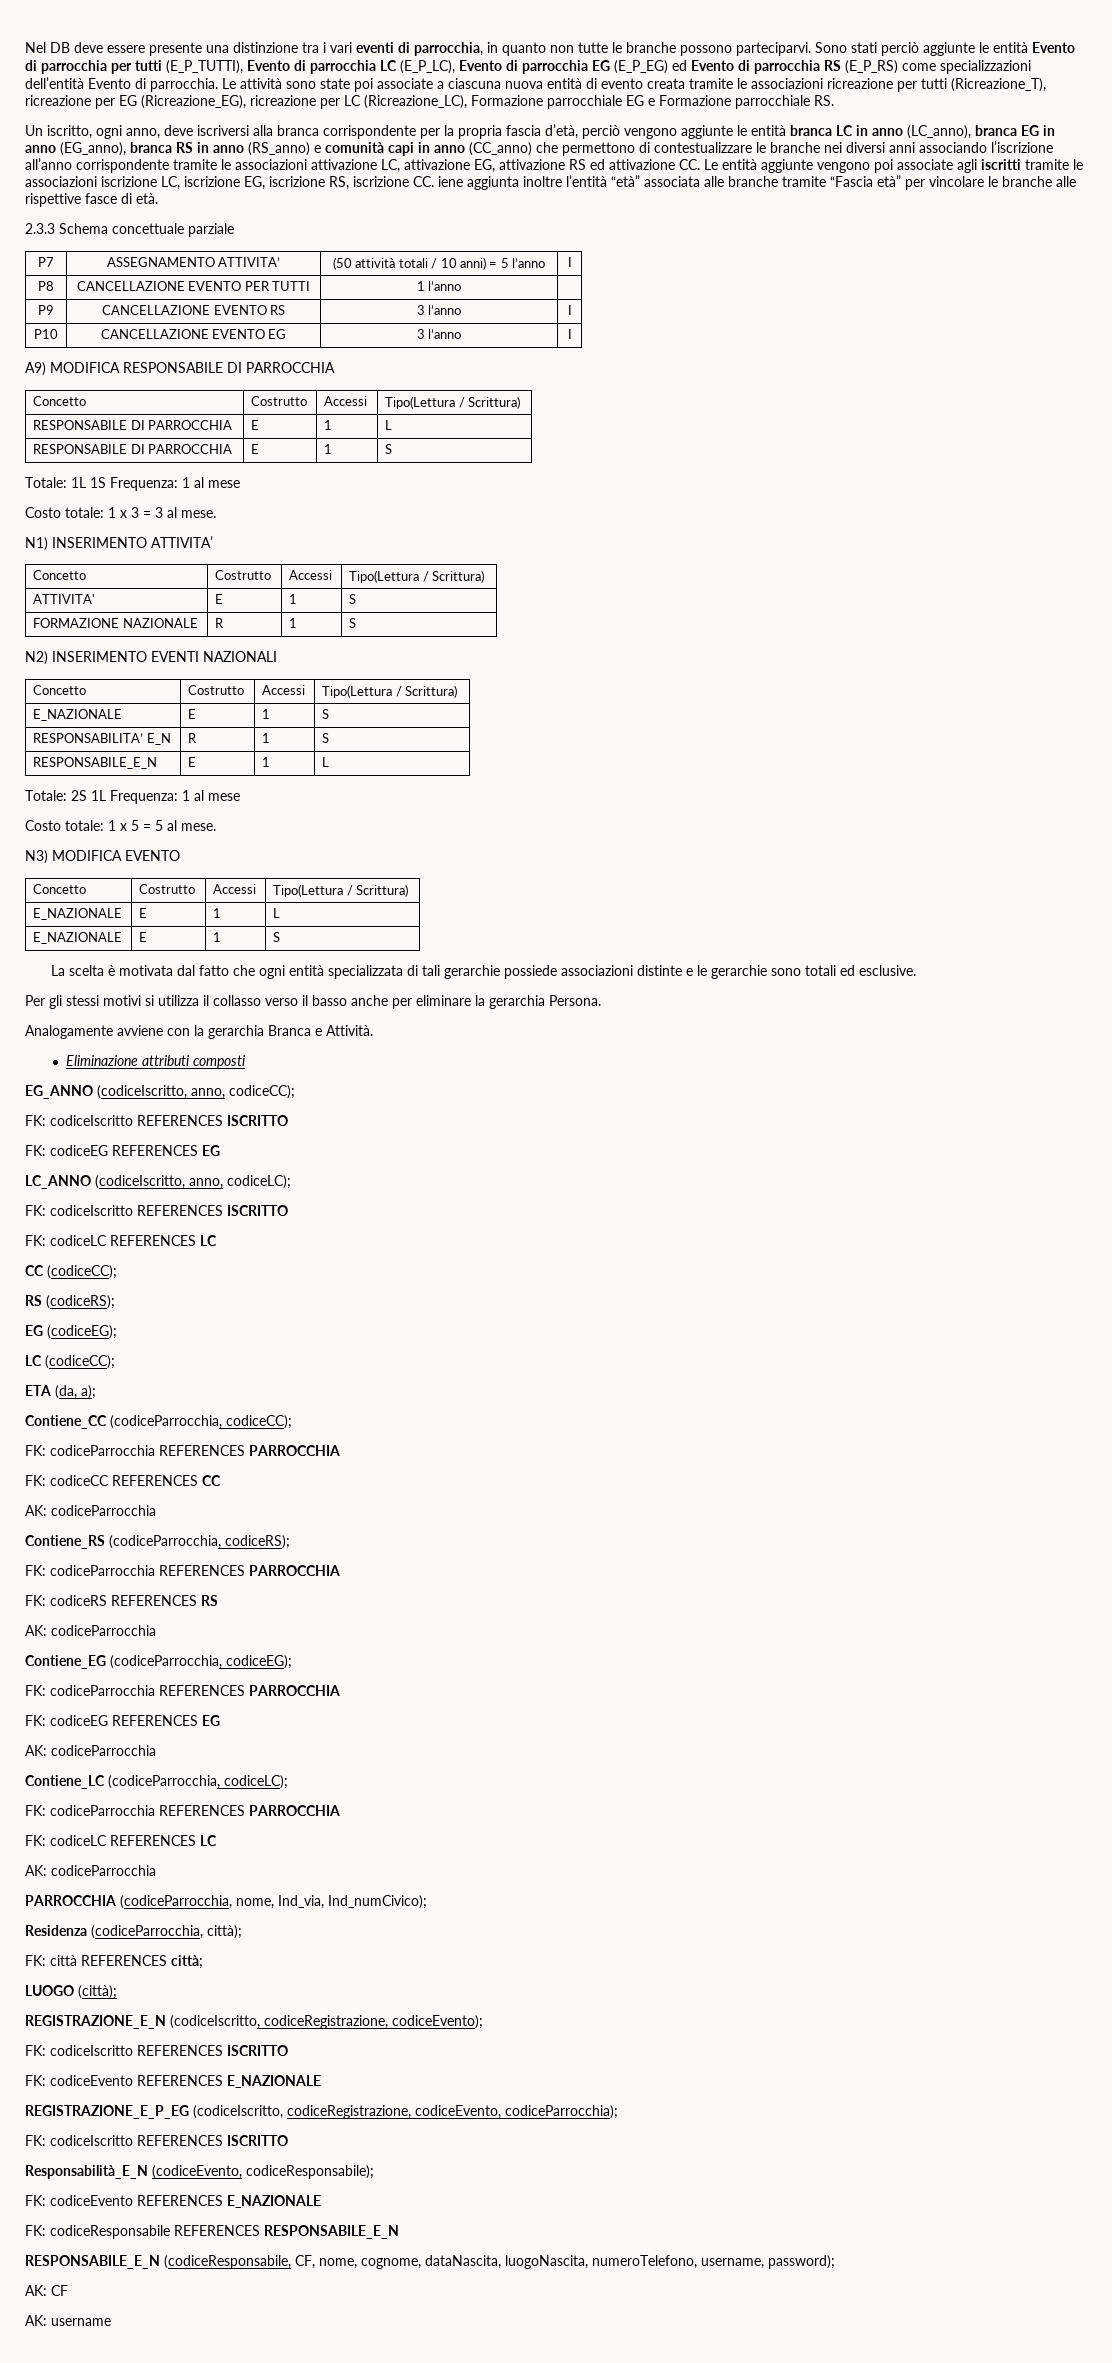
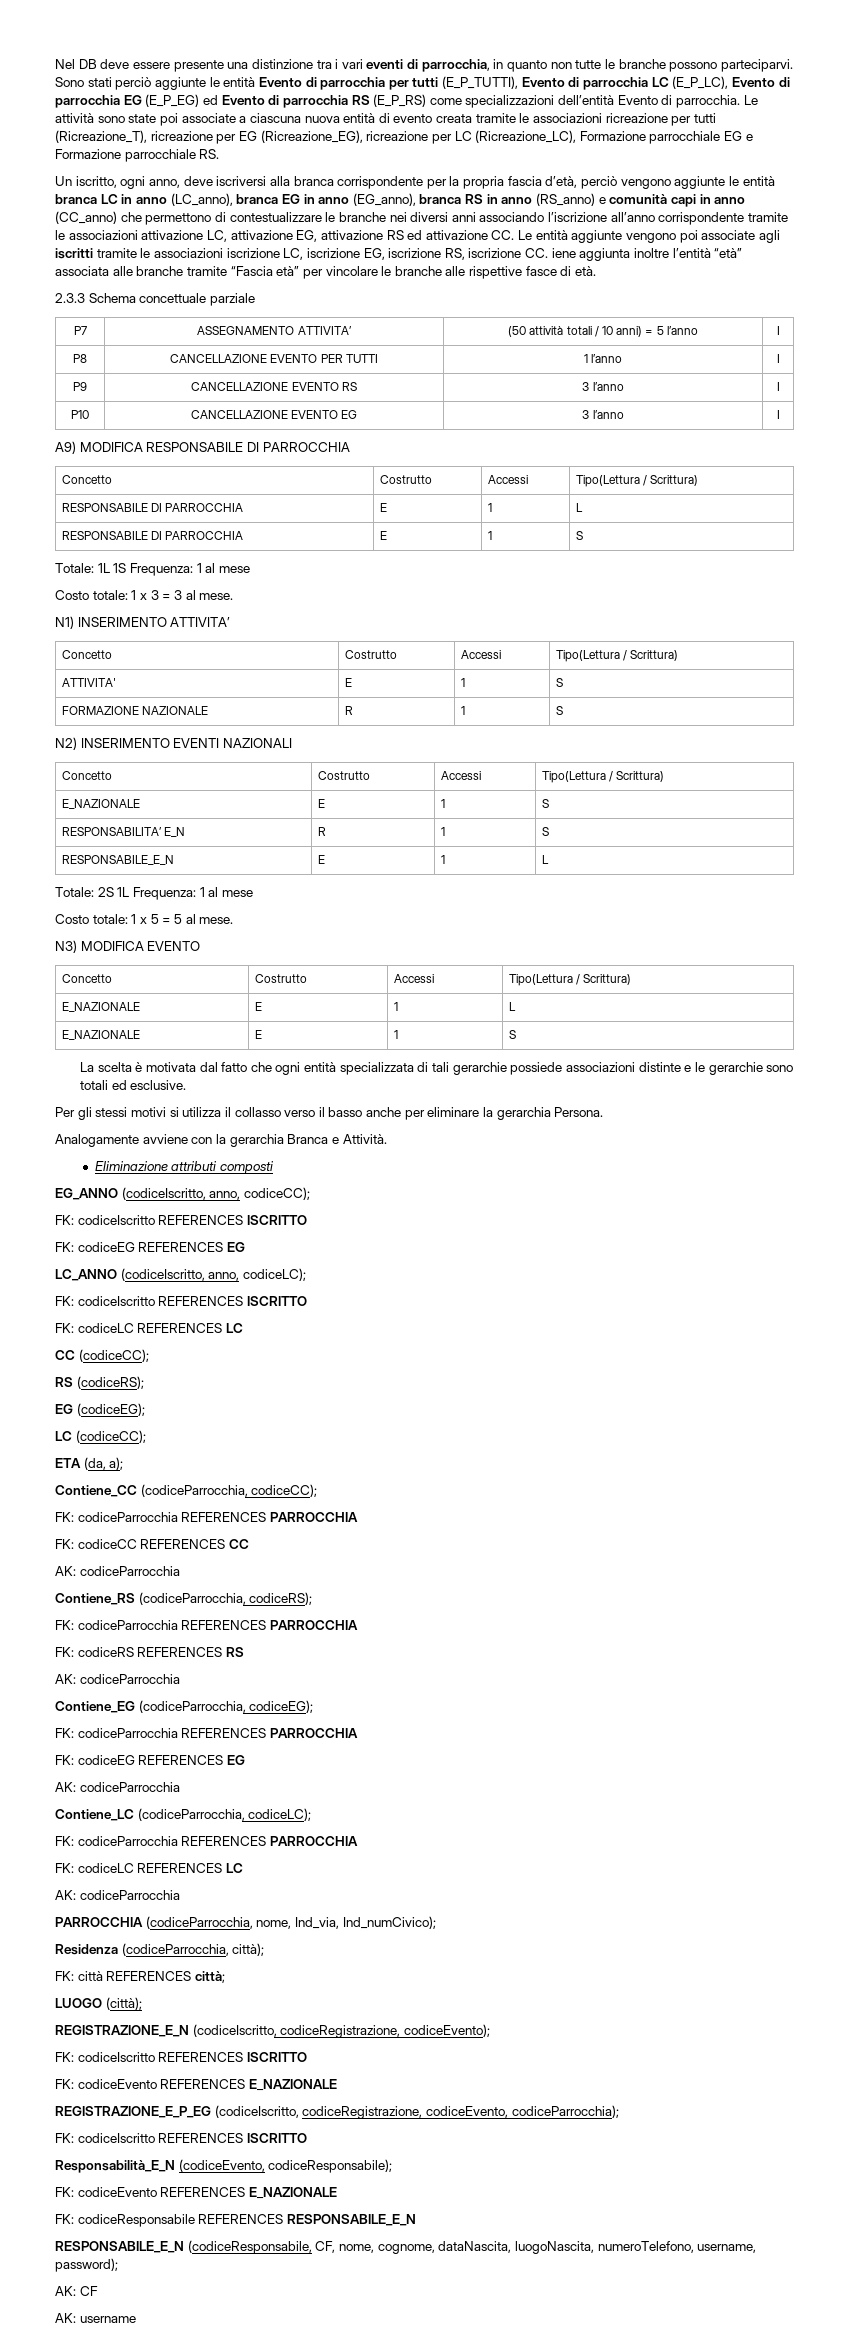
- P8 | CANCELLAZIONE EVENTO PER TUTTI | 1 l’anno |
+ P8 | CANCELLAZIONE EVENTO PER TUTTI | 1 l’anno | I

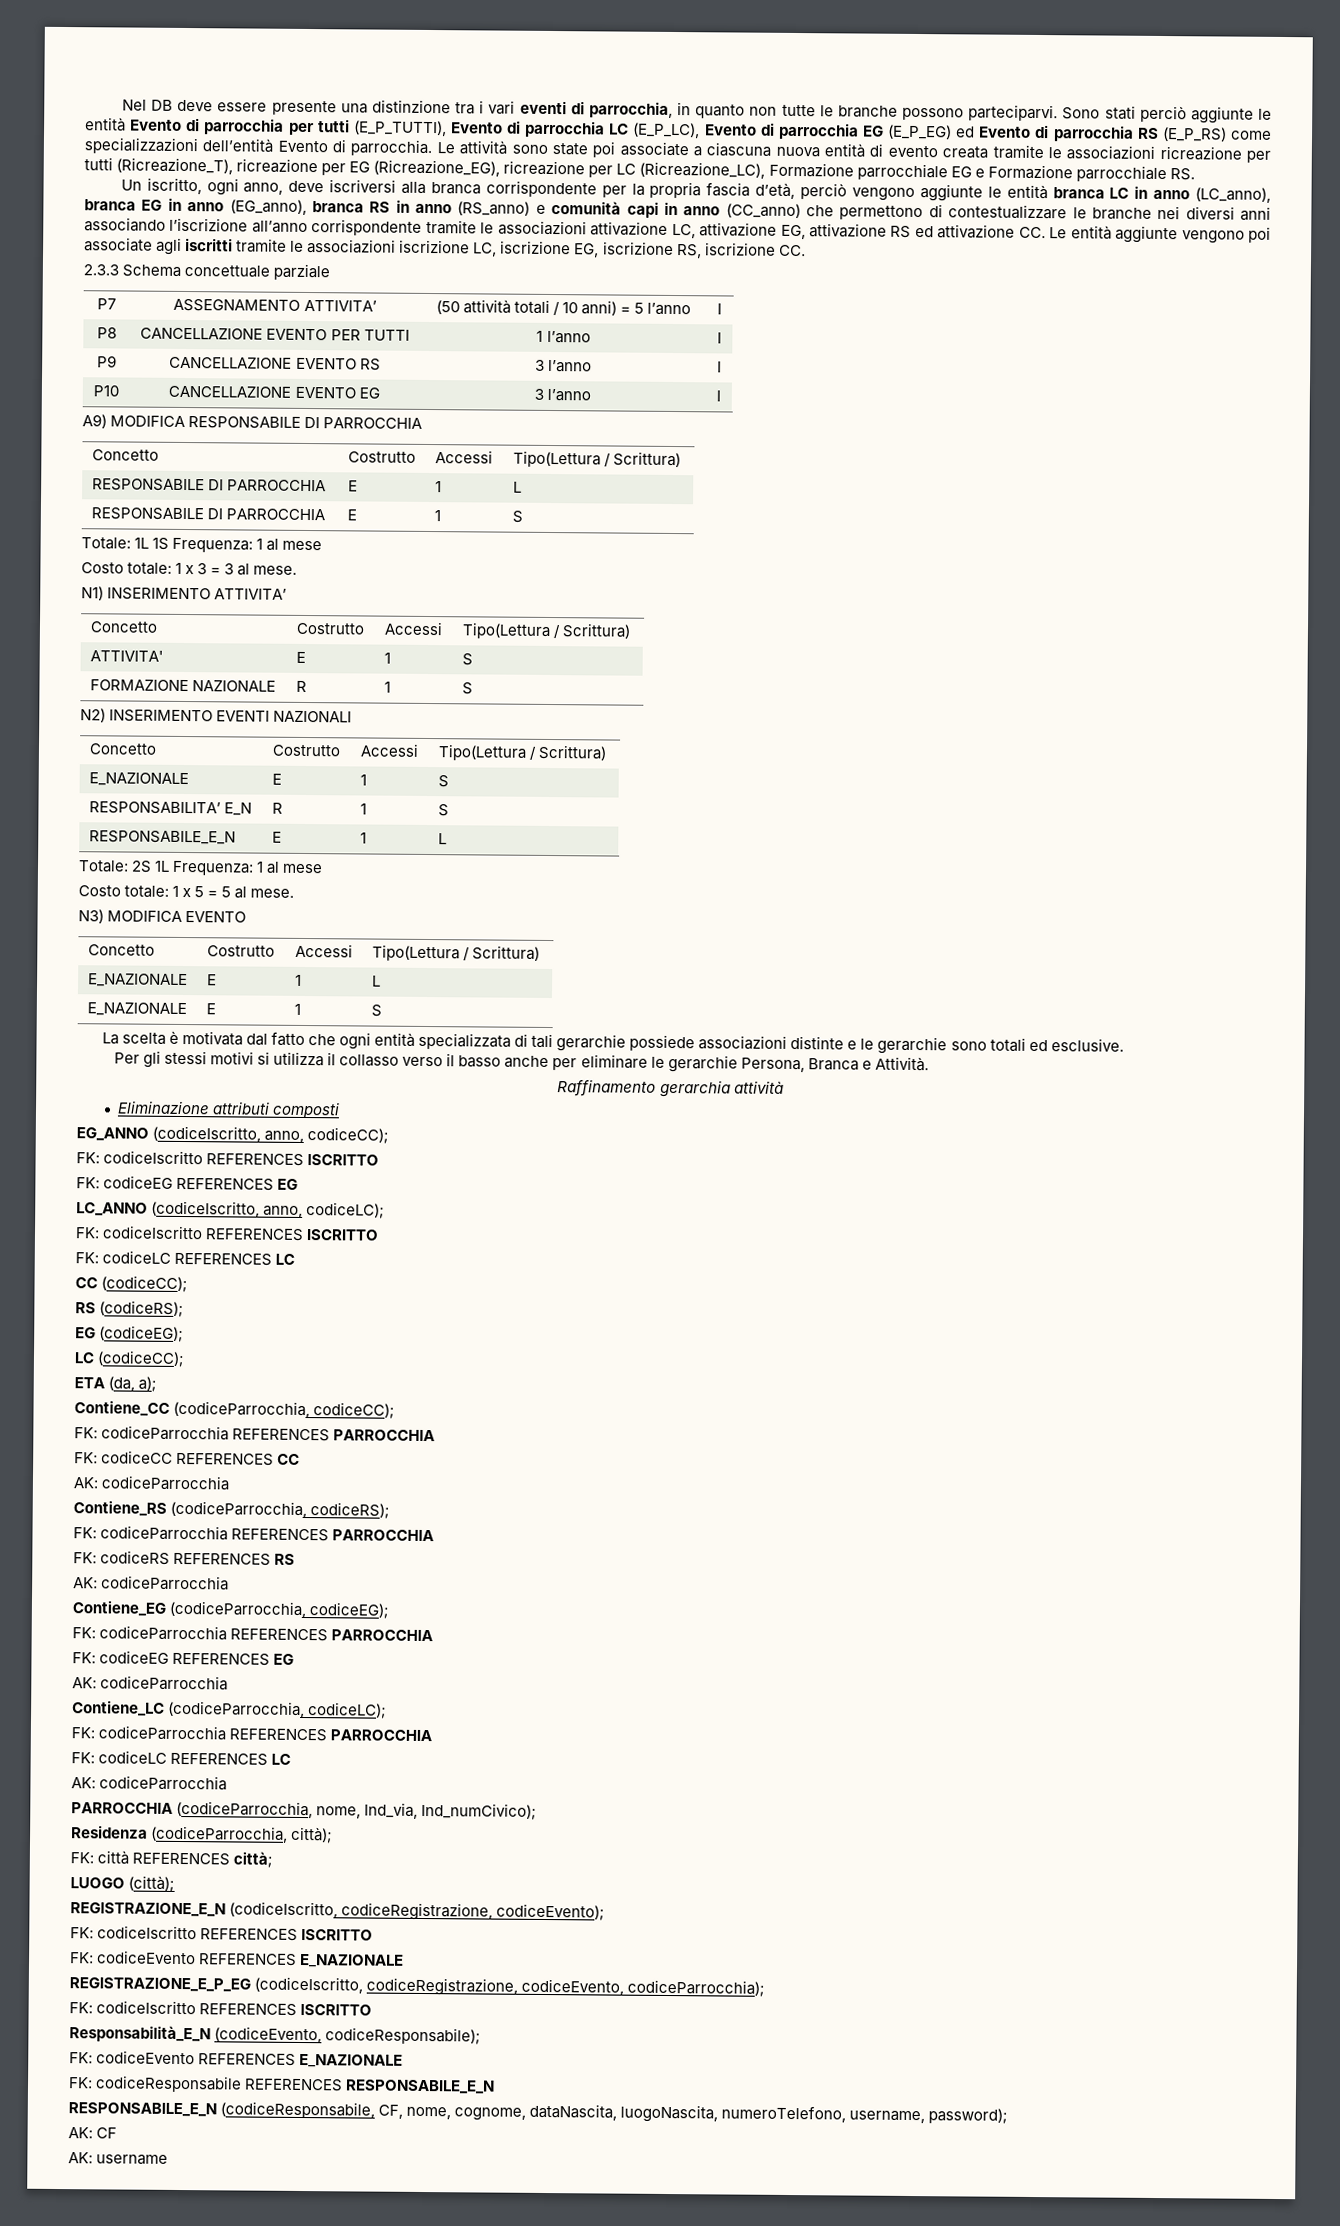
- Un iscritto, ogni anno, deve iscriversi alla branca corrispondente per la propria fascia d’età, perciò vengono aggiunte le entità branca LC in anno (LC_anno), branca EG in anno (EG_anno), branca RS in anno (RS_anno) e comunità capi in anno (CC_anno) che permettono di contestualizzare le branche nei diversi anni associando l’iscrizione all’anno corrispondente tramite le associazioni attivazione LC, attivazione EG, attivazione RS ed attivazione CC. Le entità aggiunte vengono poi associate agli iscritti tramite le associazioni iscrizione LC, iscrizione EG, iscrizione RS, iscrizione CC. iene aggiunta inoltre l’entità “età” associata alle branche tramite “Fascia età” per vincolare le branche alle rispettive fasce di età.
+ Un iscritto, ogni anno, deve iscriversi alla branca corrispondente per la propria fascia d’età, perciò vengono aggiunte le entità branca LC in anno (LC_anno), branca EG in anno (EG_anno), branca RS in anno (RS_anno) e comunità capi in anno (CC_anno) che permettono di contestualizzare le branche nei diversi anni associando l’iscrizione all’anno corrispondente tramite le associazioni attivazione LC, attivazione EG, attivazione RS ed attivazione CC. Le entità aggiunte vengono poi associate agli iscritti tramite le associazioni iscrizione LC, iscrizione EG, iscrizione RS, iscrizione CC.
- Per gli stessi motivi si utilizza il collasso verso il basso anche per eliminare la gerarchia Persona.
- Analogamente avviene con la gerarchia Branca e Attività.
+ Per gli stessi motivi si utilizza il collasso verso il basso anche per eliminare le gerarchie Persona, Branca e Attività.
+ Raffinamento gerarchia attività

